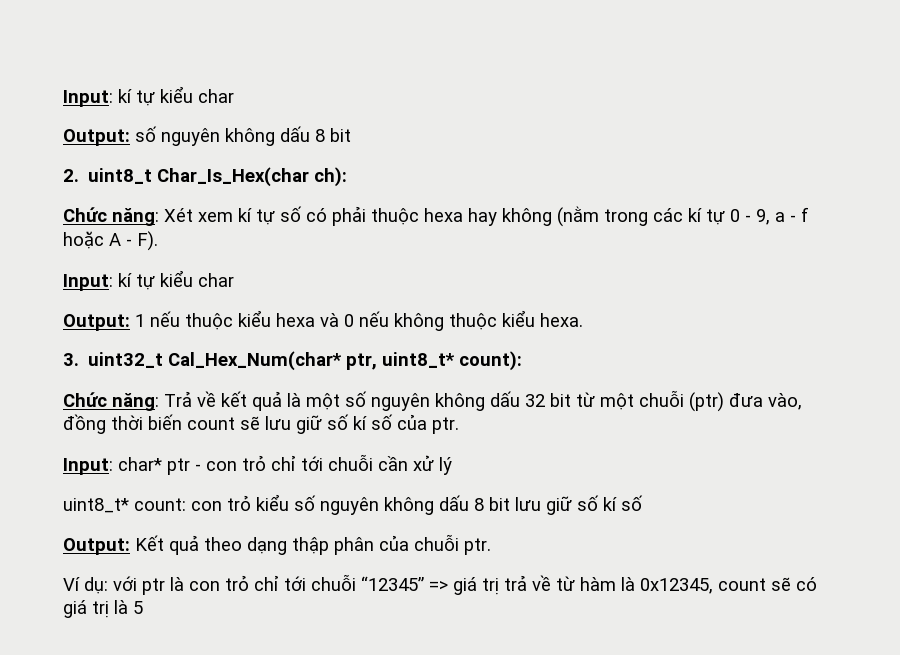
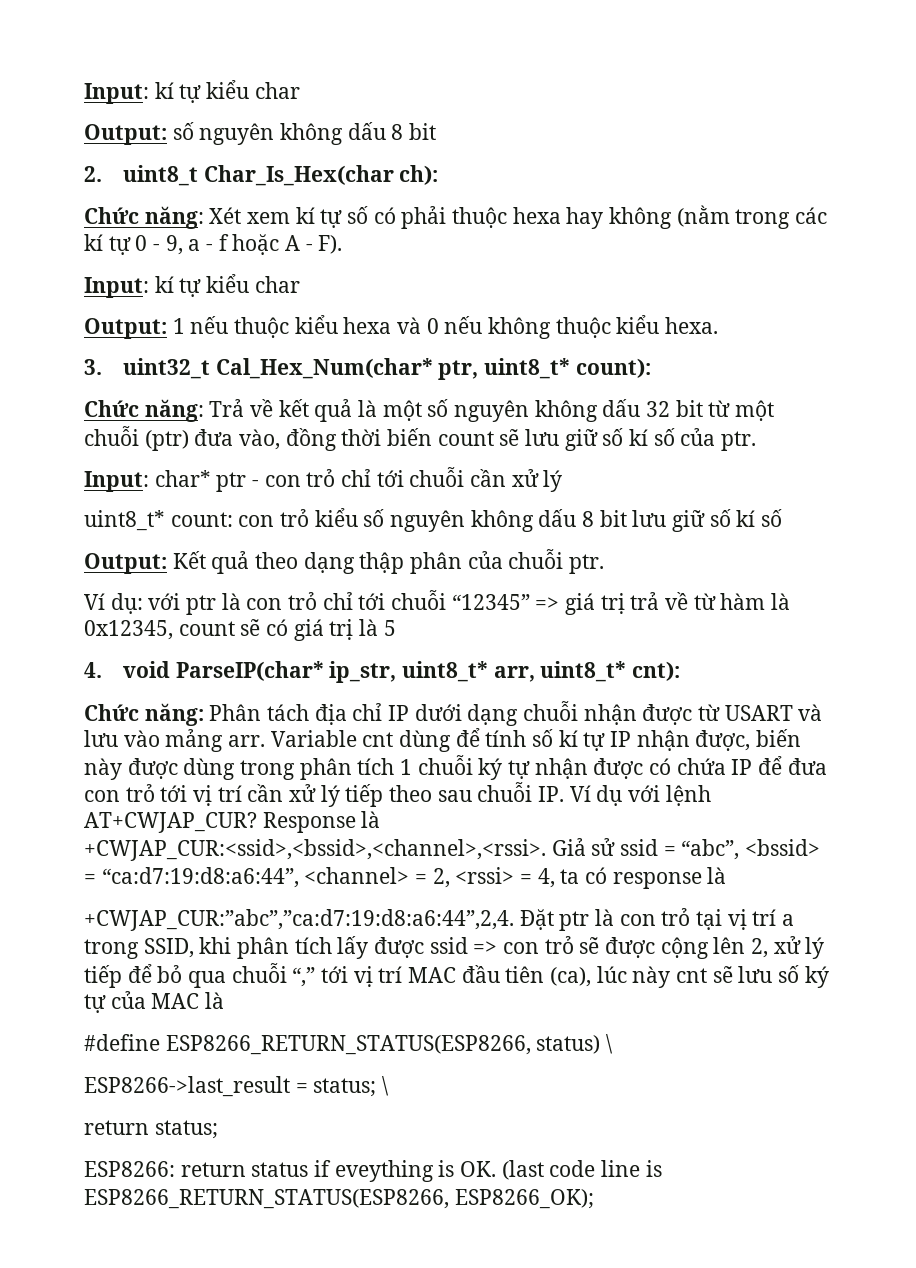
+ 4. void ParseIP(char* ip_str, uint8_t* arr, uint8_t* cnt):
+ Chức năng: Phân tách địa chỉ IP dưới dạng chuỗi nhận được từ USART và lưu vào mảng arr. Variable cnt dùng để tính số kí tự IP nhận được, biến này được dùng trong phân tích 1 chuỗi ký tự nhận được có chứa IP để đưa con trỏ tới vị trí cần xử lý tiếp theo sau chuỗi IP. Ví dụ với lệnh AT+CWJAP_CUR? Response là +CWJAP_CUR:<ssid>,<bssid>,<channel>,<rssi>. Giả sử ssid = “abc”, <bssid> = “ca:d7:19:d8:a6:44”, <channel> = 2, <rssi> = 4, ta có response là
+ +CWJAP_CUR:”abc”,”ca:d7:19:d8:a6:44”,2,4. Đặt ptr là con trỏ tại vị trí a trong SSID, khi phân tích lấy được ssid => con trỏ sẽ được cộng lên 2, xử lý tiếp để bỏ qua chuỗi “,” tới vị trí MAC đầu tiên (ca), lúc này cnt sẽ lưu số ký tự của MAC là
+ #define ESP8266_RETURN_STATUS(ESP8266, status) \
+ ESP8266->last_result = status; \
+ return status;
+ ESP8266: return status if eveything is OK. (last code line is ESP8266_RETURN_STATUS(ESP8266, ESP8266_OK);

